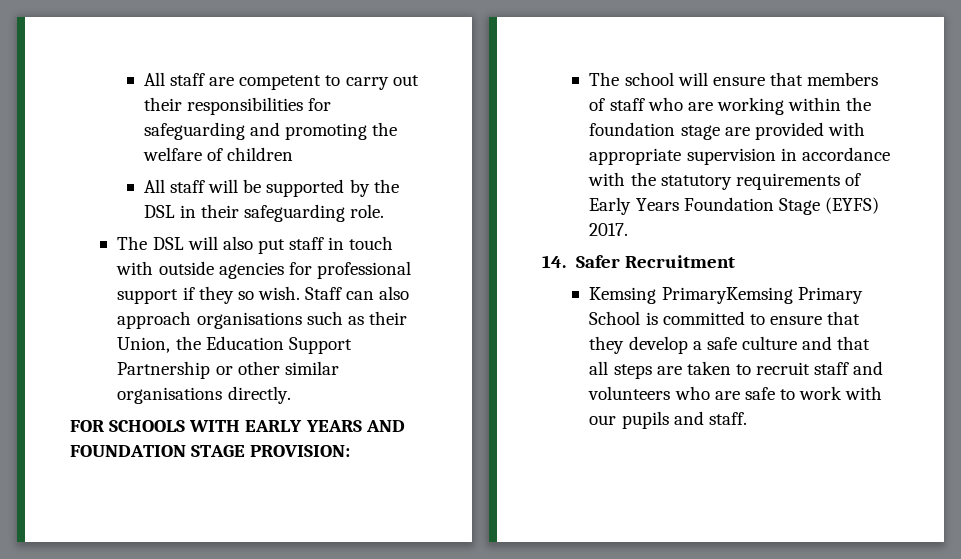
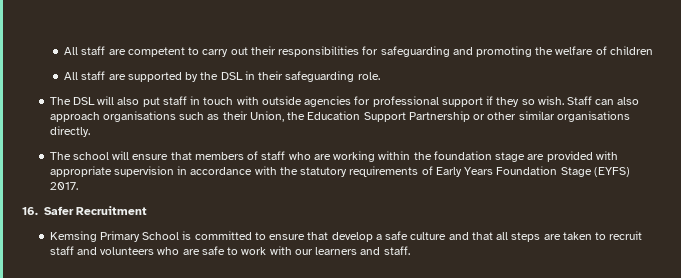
- All staff will be supported by the DSL in their safeguarding role.
+ All staff are supported by the DSL in their safeguarding role.
- FOR SCHOOLS WITH EARLY YEARS AND FOUNDATION STAGE PROVISION:
- 14. Safer Recruitment
+ 16. Safer Recruitment
- Kemsing PrimaryKemsing Primary School is committed to ensure that they develop a safe culture and that all steps are taken to recruit staff and volunteers who are safe to work with our pupils and staff.
+ Kemsing Primary School is committed to ensure that develop a safe culture and that all steps are taken to recruit staff and volunteers who are safe to work with our learners and staff.

